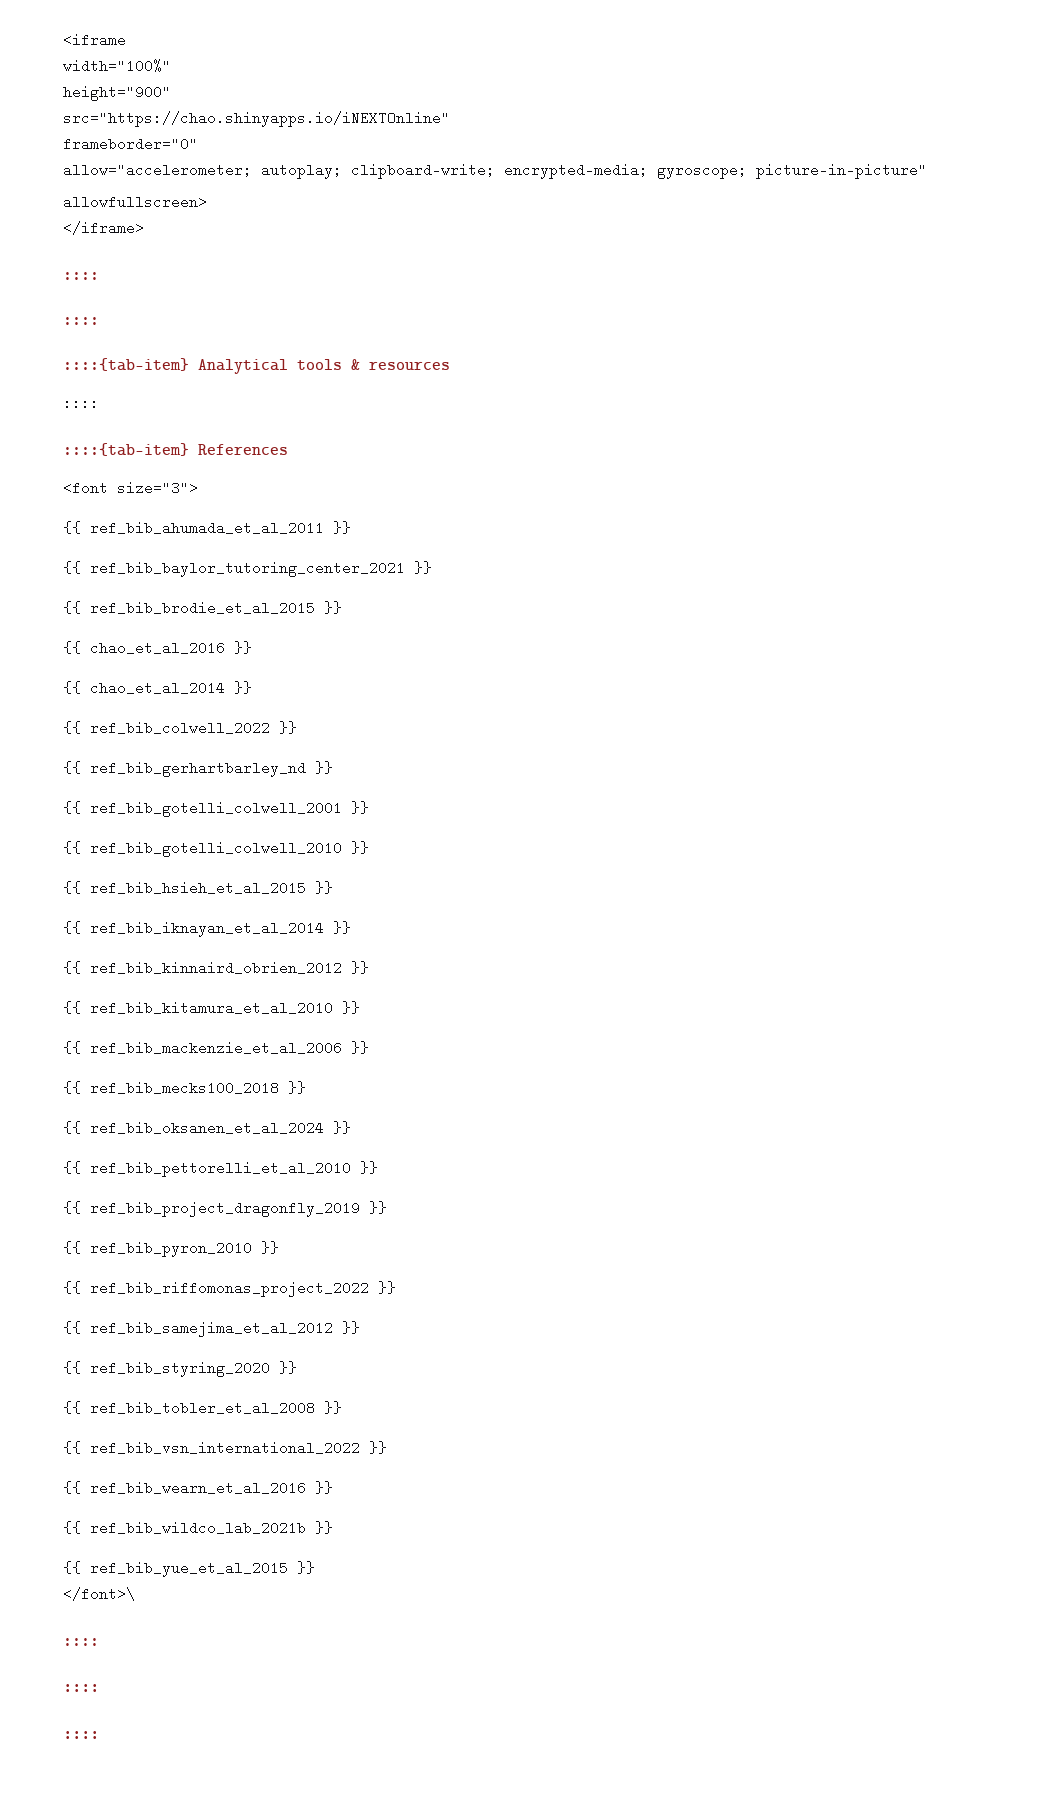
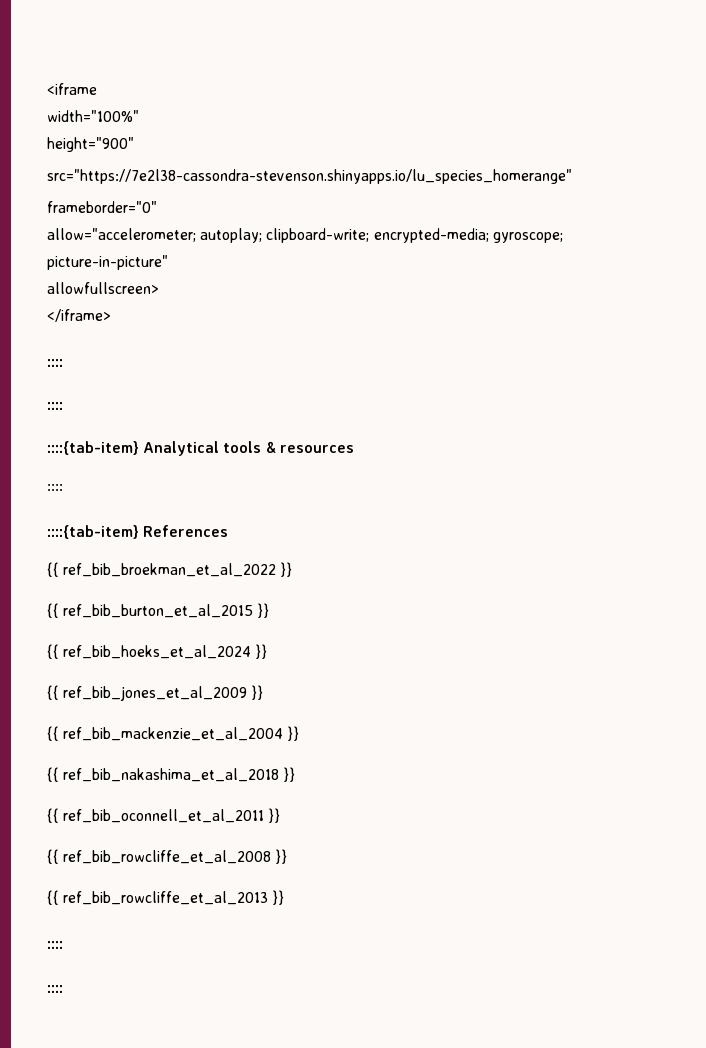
- src="https://chao.shinyapps.io/iNEXTOnline"
+ src="https://7e2l38-cassondra-stevenson.shinyapps.io/lu_species_homerange"
- <font size="3">
- {{ ref_bib_ahumada_et_al_2011 }}
- {{ ref_bib_baylor_tutoring_center_2021 }}
- {{ ref_bib_brodie_et_al_2015 }}
- {{ chao_et_al_2016 }}
- {{ chao_et_al_2014 }}
- {{ ref_bib_colwell_2022 }}
- {{ ref_bib_gerhartbarley_nd }}
- {{ ref_bib_gotelli_colwell_2001 }}
- {{ ref_bib_gotelli_colwell_2010 }}
- {{ ref_bib_hsieh_et_al_2015 }}
- {{ ref_bib_iknayan_et_al_2014 }}
- {{ ref_bib_kinnaird_obrien_2012 }}
- {{ ref_bib_kitamura_et_al_2010 }}
- {{ ref_bib_mackenzie_et_al_2006 }}
- {{ ref_bib_mecks100_2018 }}
- {{ ref_bib_oksanen_et_al_2024 }}
- {{ ref_bib_pettorelli_et_al_2010 }}
- {{ ref_bib_project_dragonfly_2019 }}
- {{ ref_bib_pyron_2010 }}
- {{ ref_bib_riffomonas_project_2022 }}
- {{ ref_bib_samejima_et_al_2012 }}
- {{ ref_bib_styring_2020 }}
- {{ ref_bib_tobler_et_al_2008 }}
- {{ ref_bib_vsn_international_2022 }}
- {{ ref_bib_wearn_et_al_2016 }}
- {{ ref_bib_wildco_lab_2021b }}
- {{ ref_bib_yue_et_al_2015 }}
- </font>\
- ::::
+ {{ ref_bib_broekman_et_al_2022 }}
+ {{ ref_bib_burton_et_al_2015 }}
+ {{ ref_bib_hoeks_et_al_2024 }}
+ {{ ref_bib_jones_et_al_2009 }}
+ {{ ref_bib_mackenzie_et_al_2004 }}
+ {{ ref_bib_nakashima_et_al_2018 }}
+ {{ ref_bib_oconnell_et_al_2011 }}
+ {{ ref_bib_rowcliffe_et_al_2008 }}
+ {{ ref_bib_rowcliffe_et_al_2013 }}

